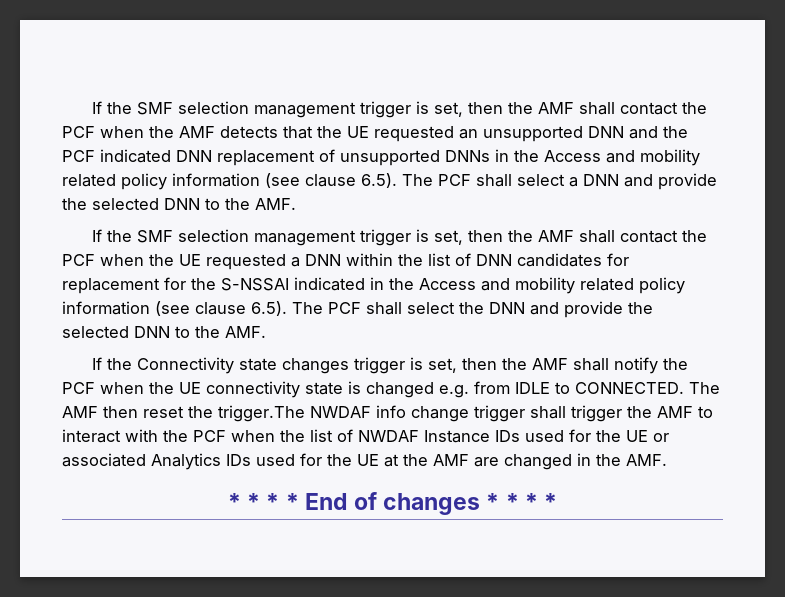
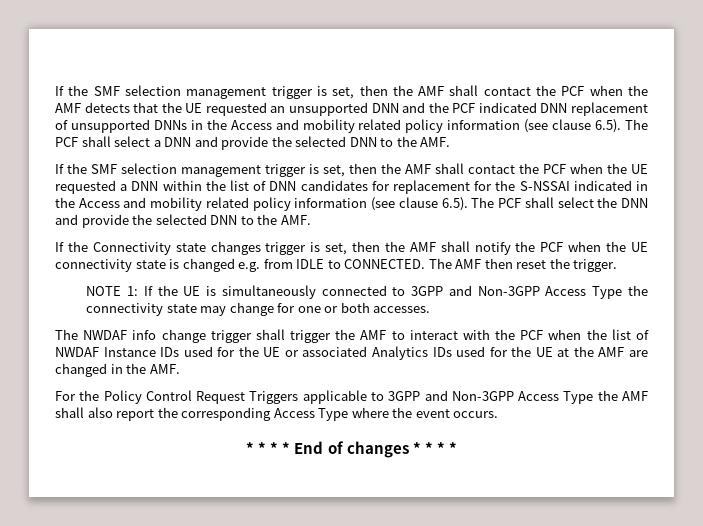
- The AMF then reset the trigger.The NWDAF info change trigger shall trigger the AMF to interact with the PCF when the list of NWDAF Instance IDs used for the UE or associated Analytics IDs used for the UE at the AMF are changed in the AMF.
+ The AMF then reset the trigger.
+ NOTE 1: If the UE is simultaneously connected to 3GPP and Non-3GPP Access Type the connectivity state may change for one or both accesses.
+ The NWDAF info change trigger shall trigger the AMF to interact with the PCF when the list of NWDAF Instance IDs used for the UE or associated Analytics IDs used for the UE at the AMF are changed in the AMF.
+ For the Policy Control Request Triggers applicable to 3GPP and Non-3GPP Access Type the AMF shall also report the corresponding Access Type where the event occurs.

